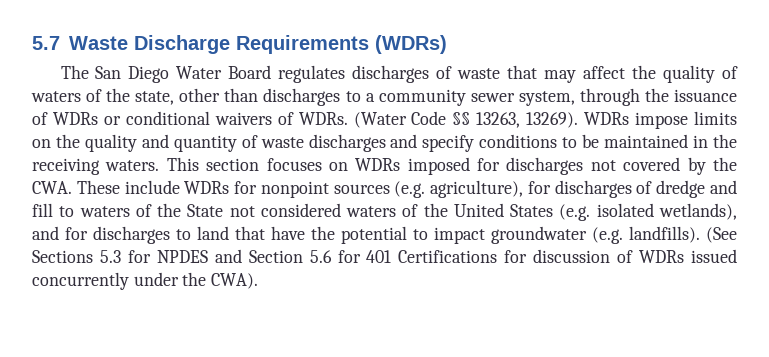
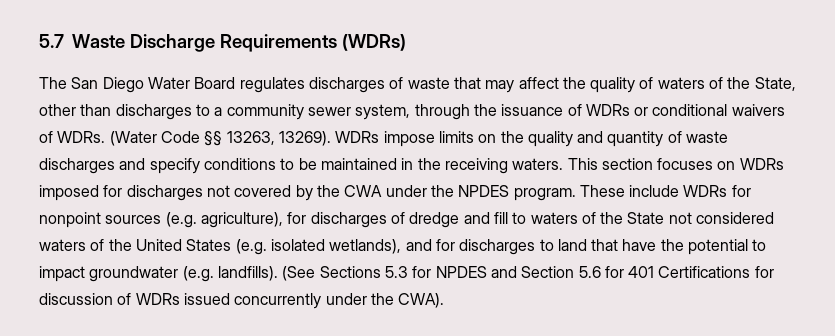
- The San Diego Water Board regulates discharges of waste that may affect the quality of waters of the state, other than discharges to a community sewer system, through the issuance of WDRs or conditional waivers of WDRs.
+ The San Diego Water Board regulates discharges of waste that may affect the quality of waters of the State, other than discharges to a community sewer system, through the issuance of WDRs or conditional waivers of WDRs.
- This section focuses on WDRs imposed for discharges not covered by the CWA. These include WDRs for nonpoint sources (e.g. agriculture), for discharges of dredge and fill to waters of the State not considered waters of the United States (e.g. isolated wetlands), and for discharges to land that have the potential to impact groundwater (e.g. landfills).
+ This section focuses on WDRs imposed for discharges not covered by the CWA under the NPDES program. These include WDRs for nonpoint sources (e.g. agriculture), for discharges of dredge and fill to waters of the State not considered waters of the United States (e.g. isolated wetlands), and for discharges to land that have the potential to impact groundwater (e.g. landfills).

